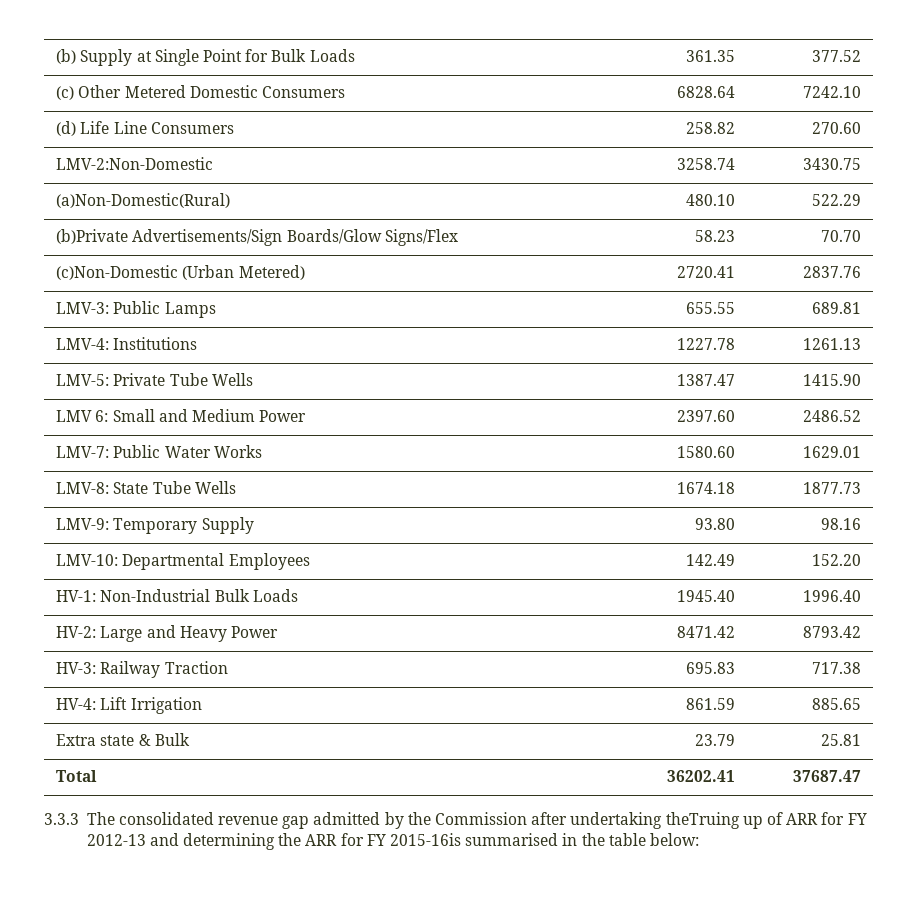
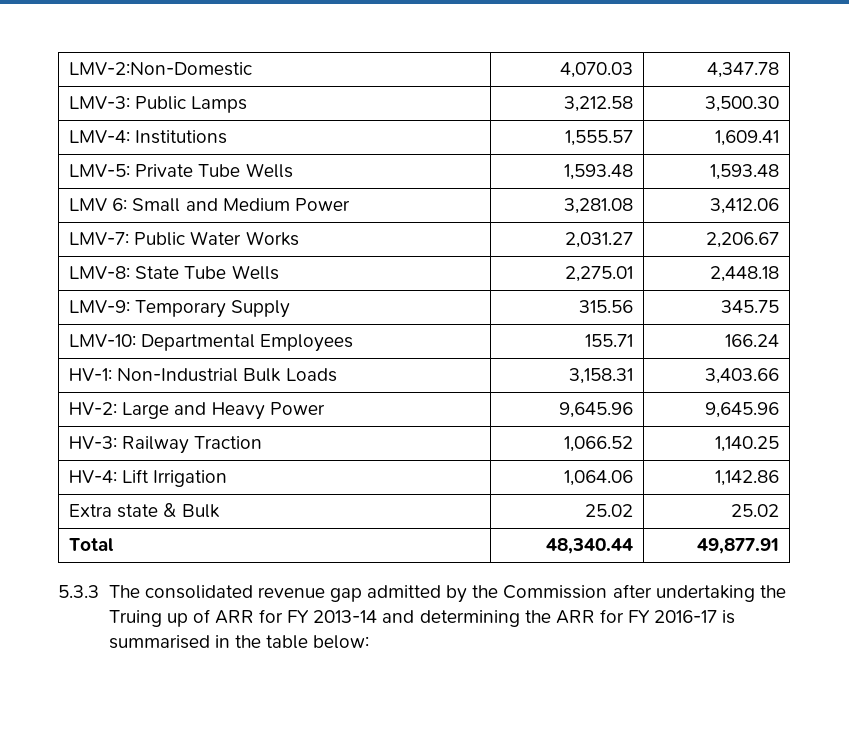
- (b) Supply at Single Point for Bulk Loads | 361.35 | 377.52
- (c) Other Metered Domestic Consumers | 6828.64 | 7242.10
- (d) Life Line Consumers | 258.82 | 270.60
- LMV-2:Non-Domestic | 3258.74 | 3430.75
- (a)Non-Domestic(Rural) | 480.10 | 522.29
- (b)Private Advertisements/Sign Boards/Glow Signs/Flex | 58.23 | 70.70
- (c)Non-Domestic (Urban Metered) | 2720.41 | 2837.76
+ LMV-2:Non-Domestic | 4,070.03 | 4,347.78
- LMV-3: Public Lamps | 655.55 | 689.81
+ LMV-3: Public Lamps | 3,212.58 | 3,500.30
- LMV-4: Institutions | 1227.78 | 1261.13
+ LMV-4: Institutions | 1,555.57 | 1,609.41
- LMV-5: Private Tube Wells | 1387.47 | 1415.90
+ LMV-5: Private Tube Wells | 1,593.48 | 1,593.48
- LMV 6: Small and Medium Power | 2397.60 | 2486.52
+ LMV 6: Small and Medium Power | 3,281.08 | 3,412.06
- LMV-7: Public Water Works | 1580.60 | 1629.01
+ LMV-7: Public Water Works | 2,031.27 | 2,206.67
- LMV-8: State Tube Wells | 1674.18 | 1877.73
+ LMV-8: State Tube Wells | 2,275.01 | 2,448.18
- LMV-9: Temporary Supply | 93.80 | 98.16
+ LMV-9: Temporary Supply | 315.56 | 345.75
- LMV-10: Departmental Employees | 142.49 | 152.20
+ LMV-10: Departmental Employees | 155.71 | 166.24
- HV-1: Non-Industrial Bulk Loads | 1945.40 | 1996.40
+ HV-1: Non-Industrial Bulk Loads | 3,158.31 | 3,403.66
- HV-2: Large and Heavy Power | 8471.42 | 8793.42
+ HV-2: Large and Heavy Power | 9,645.96 | 9,645.96
- HV-3: Railway Traction | 695.83 | 717.38
+ HV-3: Railway Traction | 1,066.52 | 1,140.25
- HV-4: Lift Irrigation | 861.59 | 885.65
+ HV-4: Lift Irrigation | 1,064.06 | 1,142.86
- Extra state & Bulk | 23.79 | 25.81
+ Extra state & Bulk | 25.02 | 25.02
- Total | 36202.41 | 37687.47
- 3.3.3 The consolidated revenue gap admitted by the Commission after undertaking theTruing up of ARR for FY 2012-13 and determining the ARR for FY 2015-16is summarised in the table below:
+ Total | 48,340.44 | 49,877.91
+ 5.3.3 The consolidated revenue gap admitted by the Commission after undertaking the Truing up of ARR for FY 2013-14 and determining the ARR for FY 2016-17 is summarised in the table below:

